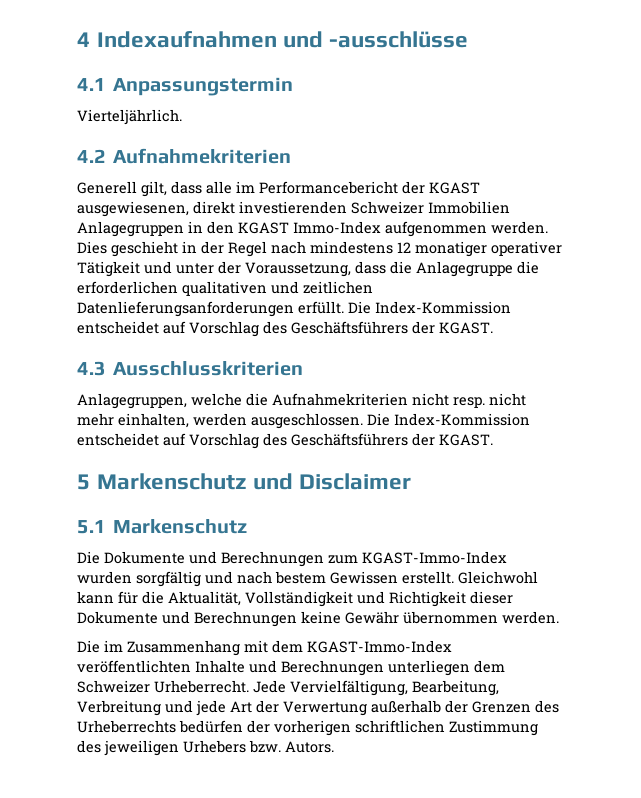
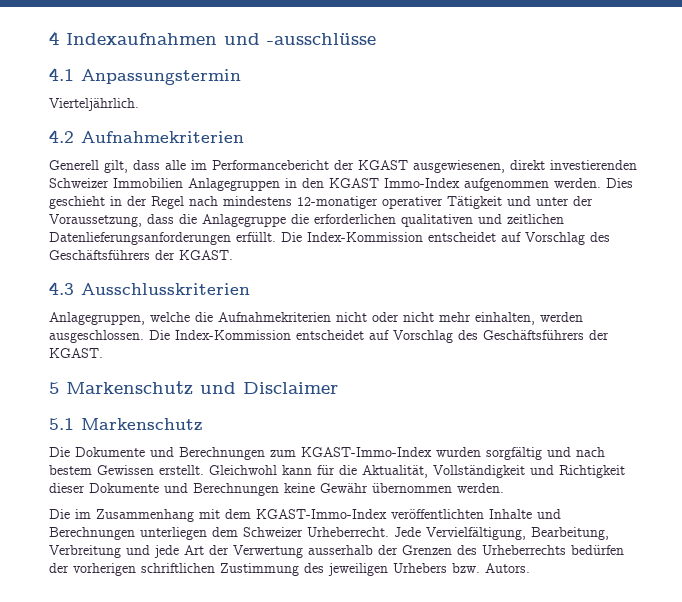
- Dies geschieht in der Regel nach mindestens 12 monatiger operativer Tätigkeit und unter der Voraussetzung, dass die Anlagegruppe die erforderlichen qualitativen und zeitlichen Datenlieferungsanforderungen erfüllt.
+ Dies geschieht in der Regel nach mindestens 12-monatiger operativer Tätigkeit und unter der Voraussetzung, dass die Anlagegruppe die erforderlichen qualitativen und zeitlichen Datenlieferungsanforderungen erfüllt.
- Anlagegruppen, welche die Aufnahmekriterien nicht resp. nicht mehr einhalten, werden ausgeschlossen.
+ Anlagegruppen, welche die Aufnahmekriterien nicht oder nicht mehr einhalten, werden ausgeschlossen.
- Jede Vervielfältigung, Bearbeitung, Verbreitung und jede Art der Verwertung außerhalb der Grenzen des Urheberrechts bedürfen der vorherigen schriftlichen Zustimmung des jeweiligen Urhebers bzw. Autors.
+ Jede Vervielfältigung, Bearbeitung, Verbreitung und jede Art der Verwertung ausserhalb der Grenzen des Urheberrechts bedürfen der vorherigen schriftlichen Zustimmung des jeweiligen Urhebers bzw. Autors.

